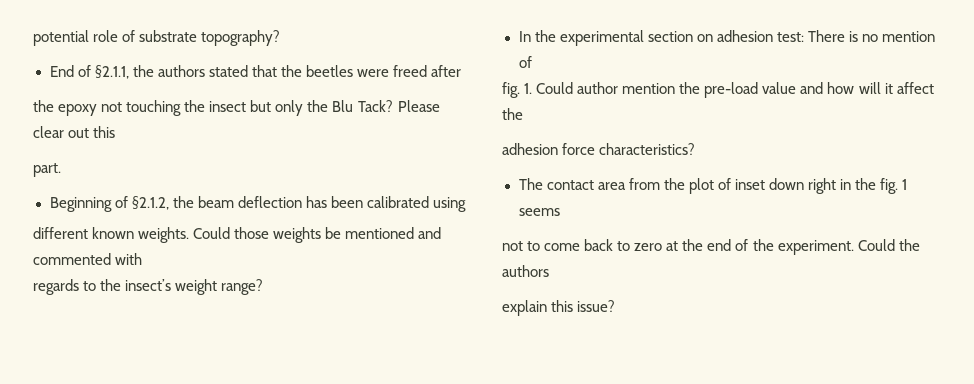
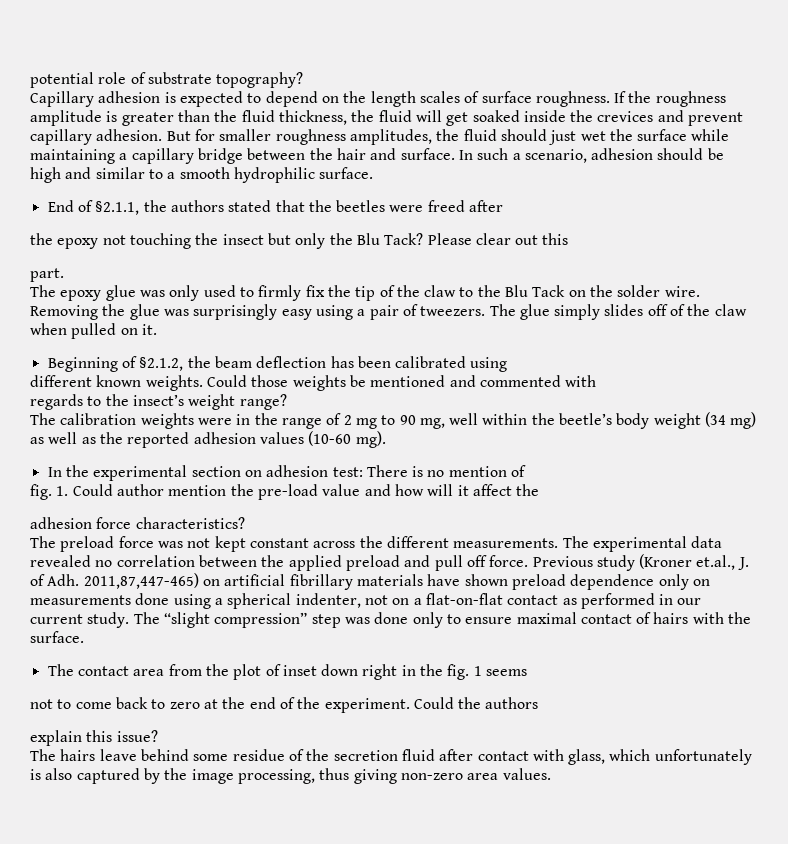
+ Capillary adhesion is expected to depend on the length scales of surface roughness. If the roughness amplitude is greater than the fluid thickness, the fluid will get soaked inside the crevices and prevent capillary adhesion. But for smaller roughness amplitudes, the fluid should just wet the surface while maintaining a capillary bridge between the hair and surface. In such a scenario, adhesion should be high and similar to a smooth hydrophilic surface.
+ The epoxy glue was only used to firmly fix the tip of the claw to the Blu Tack on the solder wire. Removing the glue was surprisingly easy using a pair of tweezers. The glue simply slides off of the claw when pulled on it.
+ The calibration weights were in the range of 2 mg to 90 mg, well within the beetle’s body weight (34 mg) as well as the reported adhesion values (10-60 mg).
+ The preload force was not kept constant across the different measurements. The experimental data revealed no correlation between the applied preload and pull off force. Previous study (Kroner et.al., J. of Adh. 2011,87,447-465) on artificial fibrillary materials have shown preload dependence only on measurements done using a spherical indenter, not on a flat-on-flat contact as performed in our current study. The “slight compression” step was done only to ensure maximal contact of hairs with the surface.
+ The hairs leave behind some residue of the secretion fluid after contact with glass, which unfortunately is also captured by the image processing, thus giving non-zero area values.

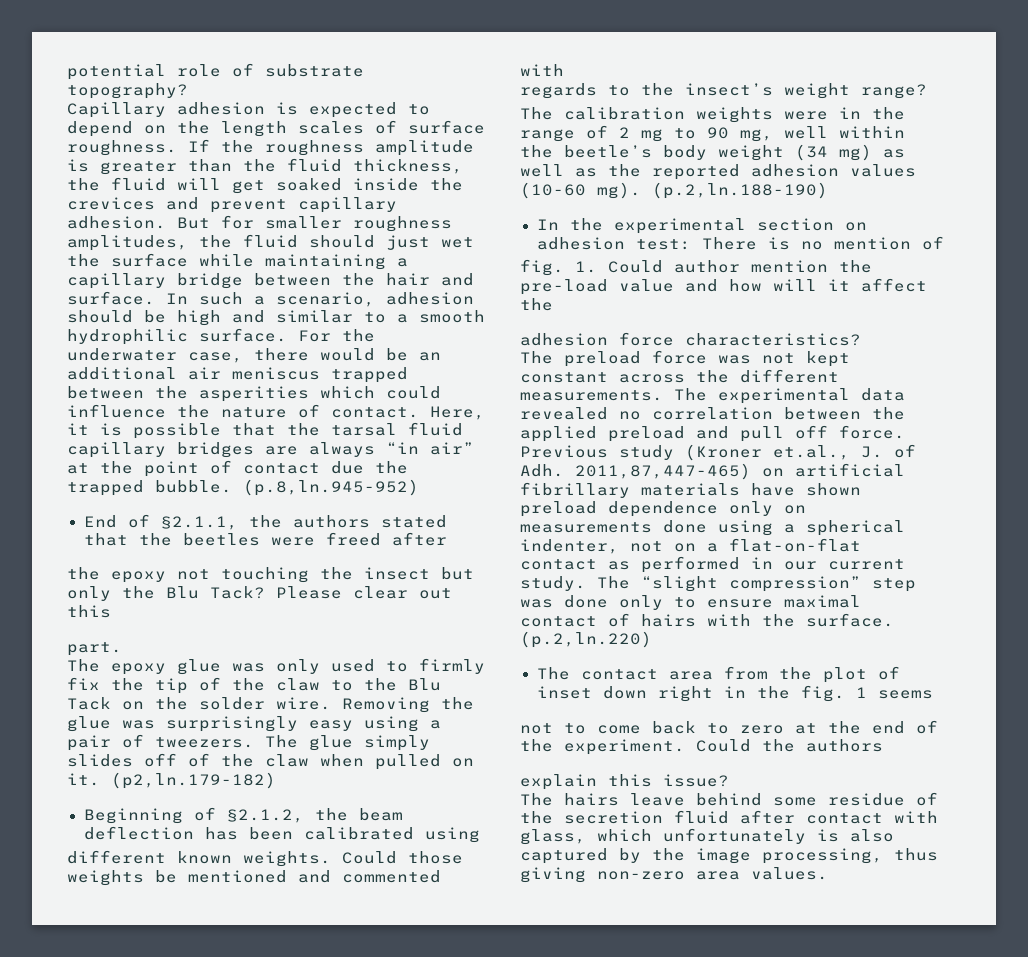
+ For the underwater case, there would be an additional air meniscus trapped between the asperities which could influence the nature of contact. Here, it is possible that the tarsal fluid capillary bridges are always “in air” at the point of contact due the trapped bubble. (p.8,ln.945-952)
+ (p2,ln.179-182)
+ (p.2,ln.188-190)
+ (p.2,ln.220)

